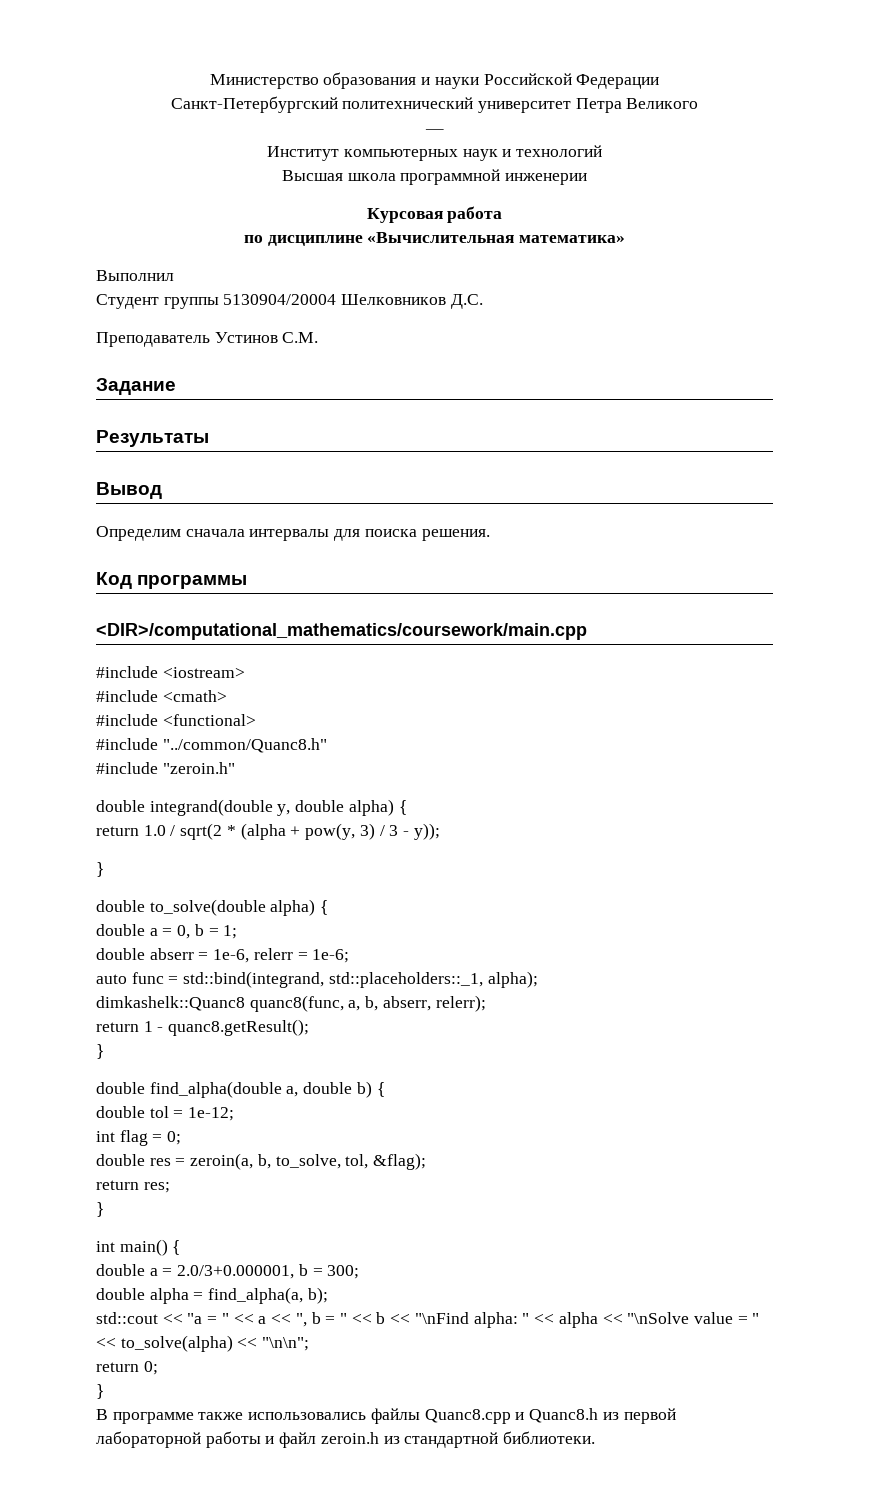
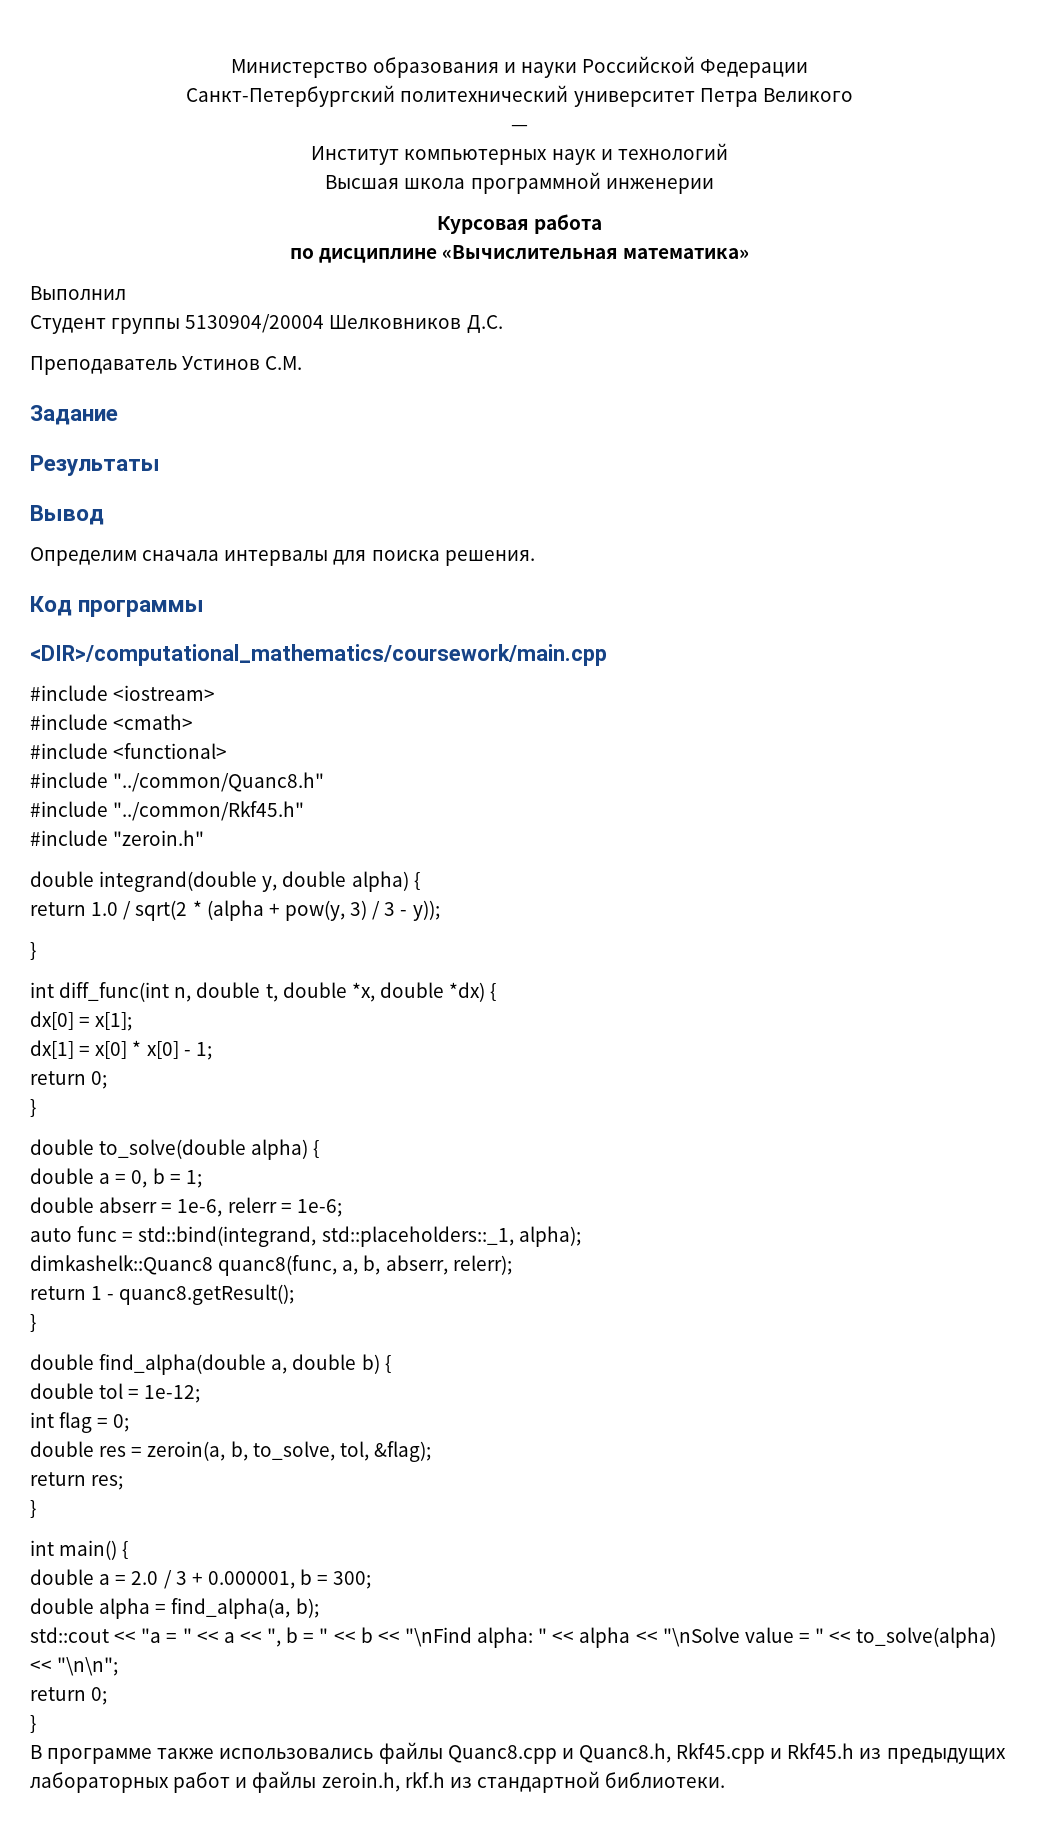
+ #include "../common/Rkf45.h"
+ int diff_func(int n, double t, double *x, double *dx) {
+ dx[0] = x[1];
+ dx[1] = x[0] * x[0] - 1;
+ return 0;
+ }
- double a = 2.0/3+0.000001, b = 300;
+ double a = 2.0 / 3 + 0.000001, b = 300;
- В программе также использовались файлы Quanc8.cpp и Quanc8.h из первой лабораторной работы и файл zeroin.h из стандартной библиотеки.
+ В программе также использовались файлы Quanc8.cpp и Quanc8.h, Rkf45.cpp и Rkf45.h из предыдущих лабораторных работ и файлы zeroin.h, rkf.h из стандартной библиотеки.

